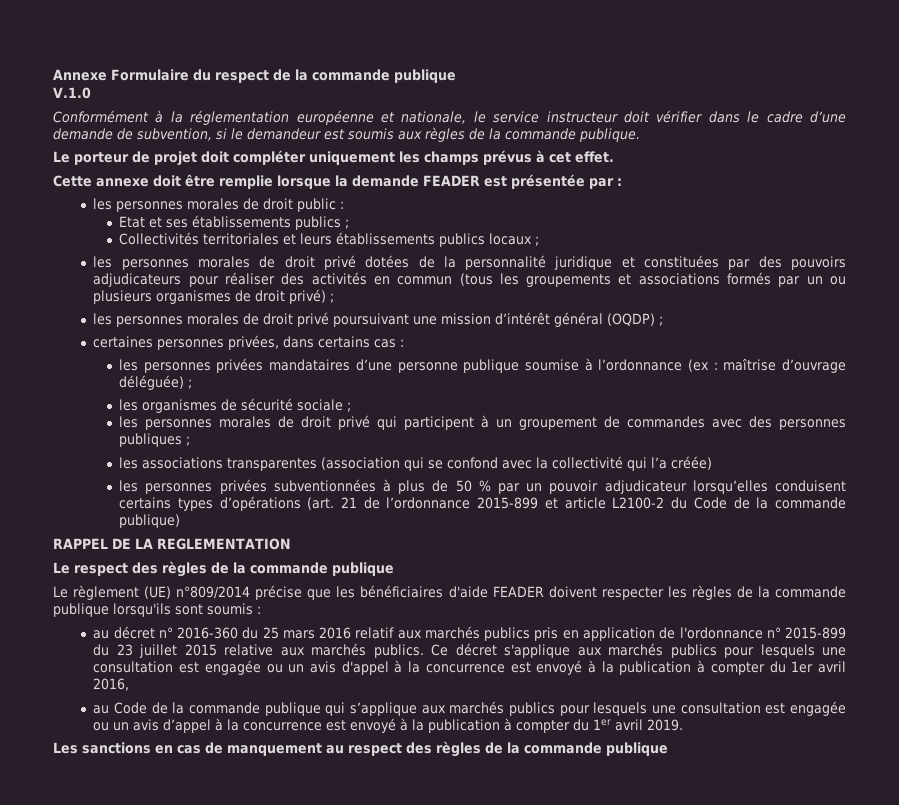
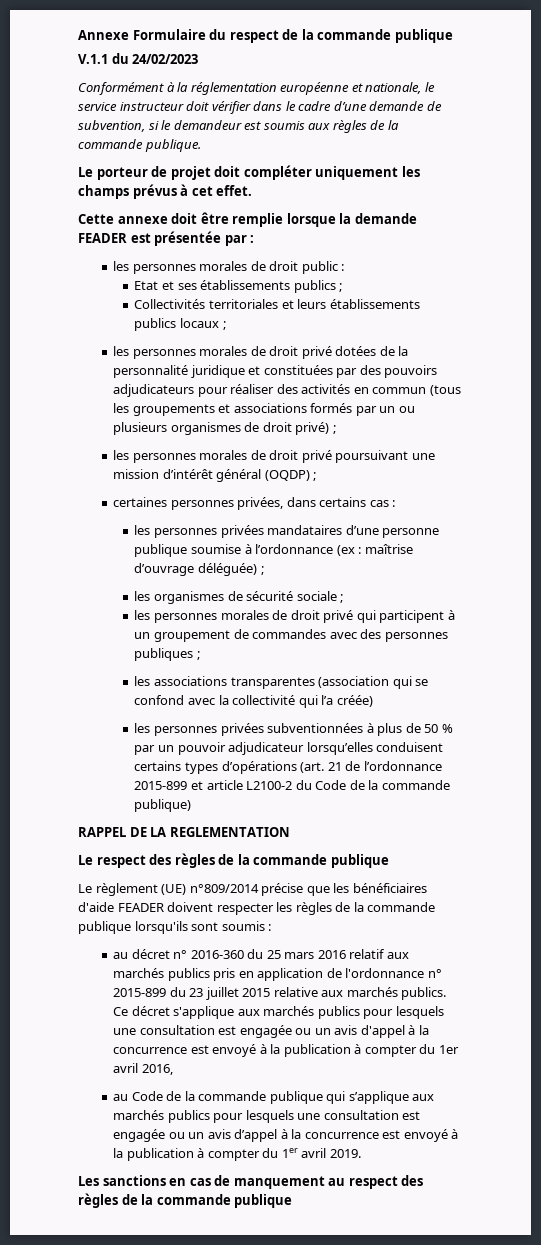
- V.1.0
+ V.1.1 du 24/02/2023

